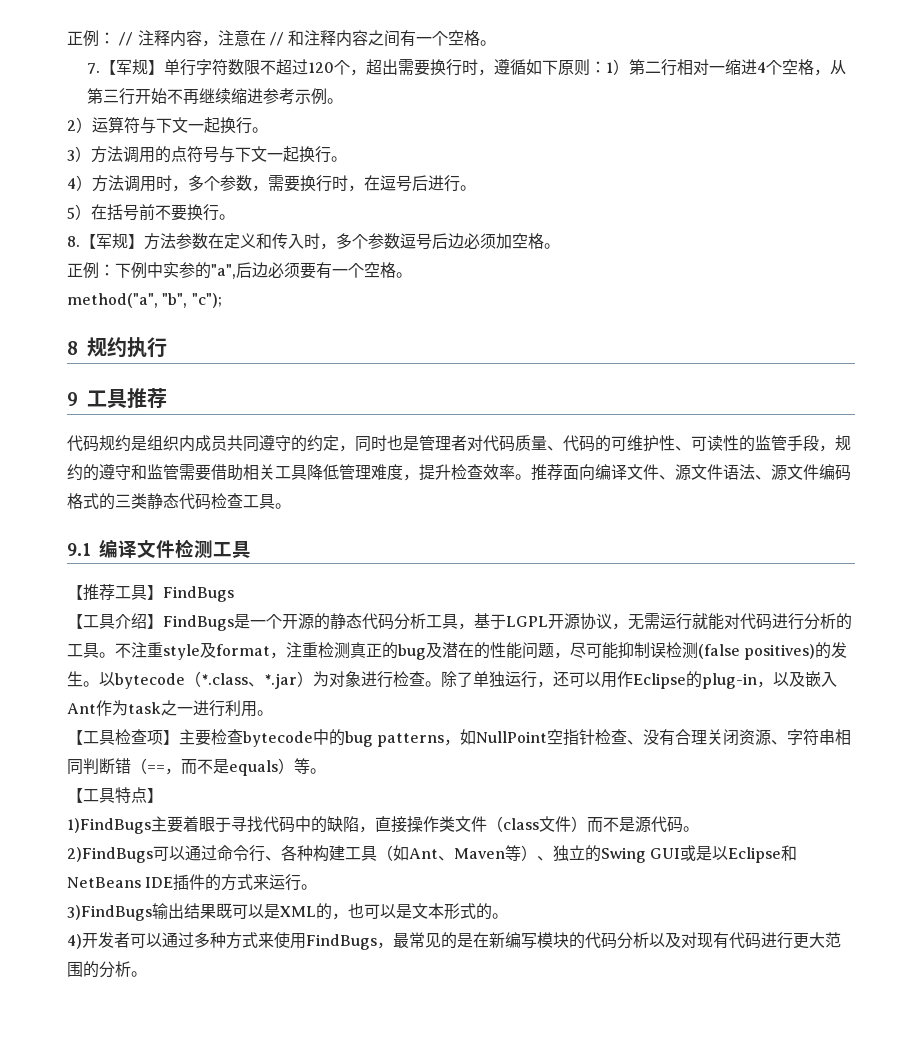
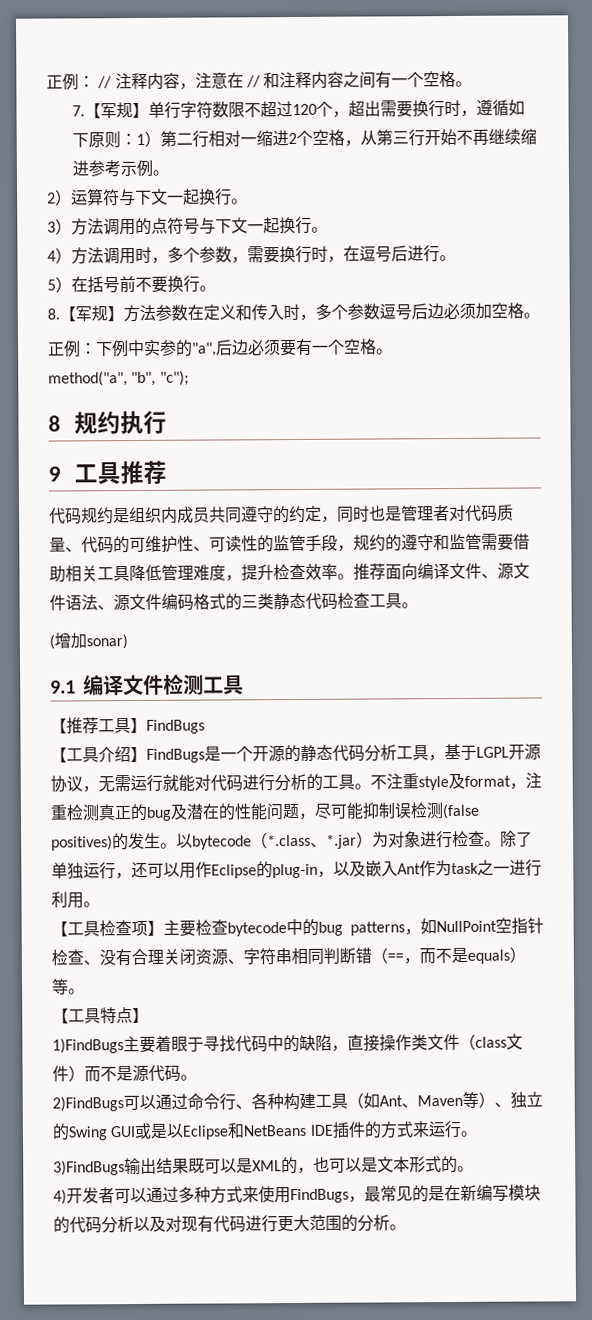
- 7.【军规】单行字符数限不超过120个，超出需要换行时，遵循如下原则：1）第二行相对一缩进4个空格，从第三行开始不再继续缩进参考示例。
+ 7.【军规】单行字符数限不超过120个，超出需要换行时，遵循如下原则：1）第二行相对一缩进2个空格，从第三行开始不再继续缩进参考示例。
+ (增加sonar)

